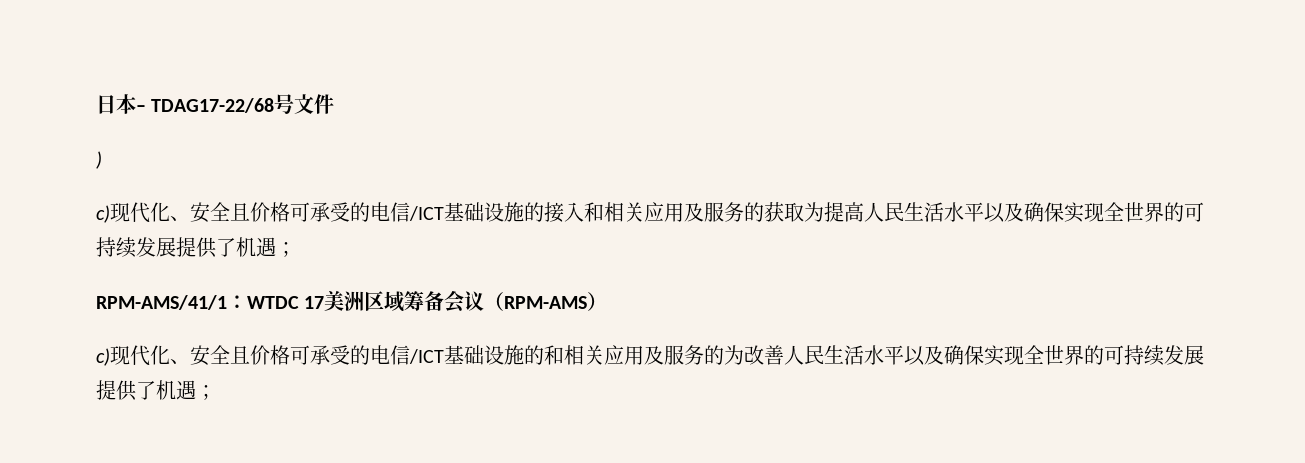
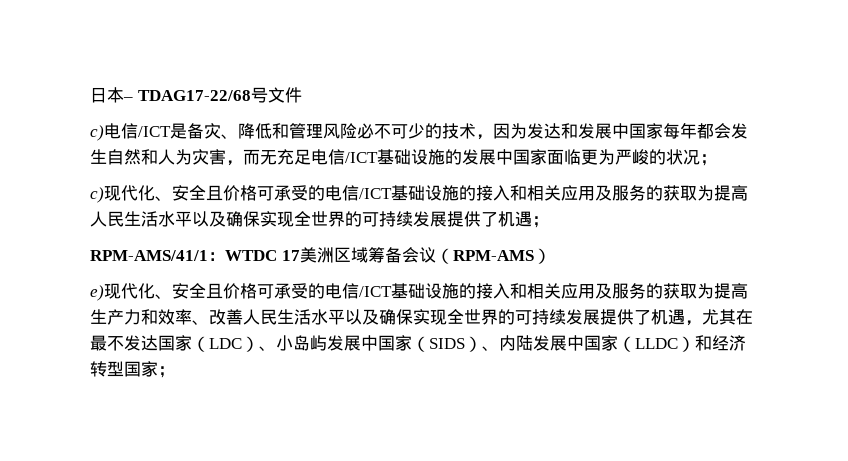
  日本– TDAG17-22/68号文件
- )
+ c)电信/ICT是备灾、降低和管理风险必不可少的技术，因为发达和发展中国家每年都会发生自然和人为灾害，而无充足电信/ICT基础设施的发展中国家面临更为严峻的状况；
- c)现代化、安全且价格可承受的电信/ICT基础设施的和相关应用及服务的为改善人民生活水平以及确保实现全世界的可持续发展提供了机遇；
+ e)现代化、安全且价格可承受的电信/ICT基础设施的接入和相关应用及服务的获取为提高生产力和效率、改善人民生活水平以及确保实现全世界的可持续发展提供了机遇，尤其在最不发达国家（LDC）、小岛屿发展中国家（SIDS）、内陆发展中国家（LLDC）和经济转型国家；

